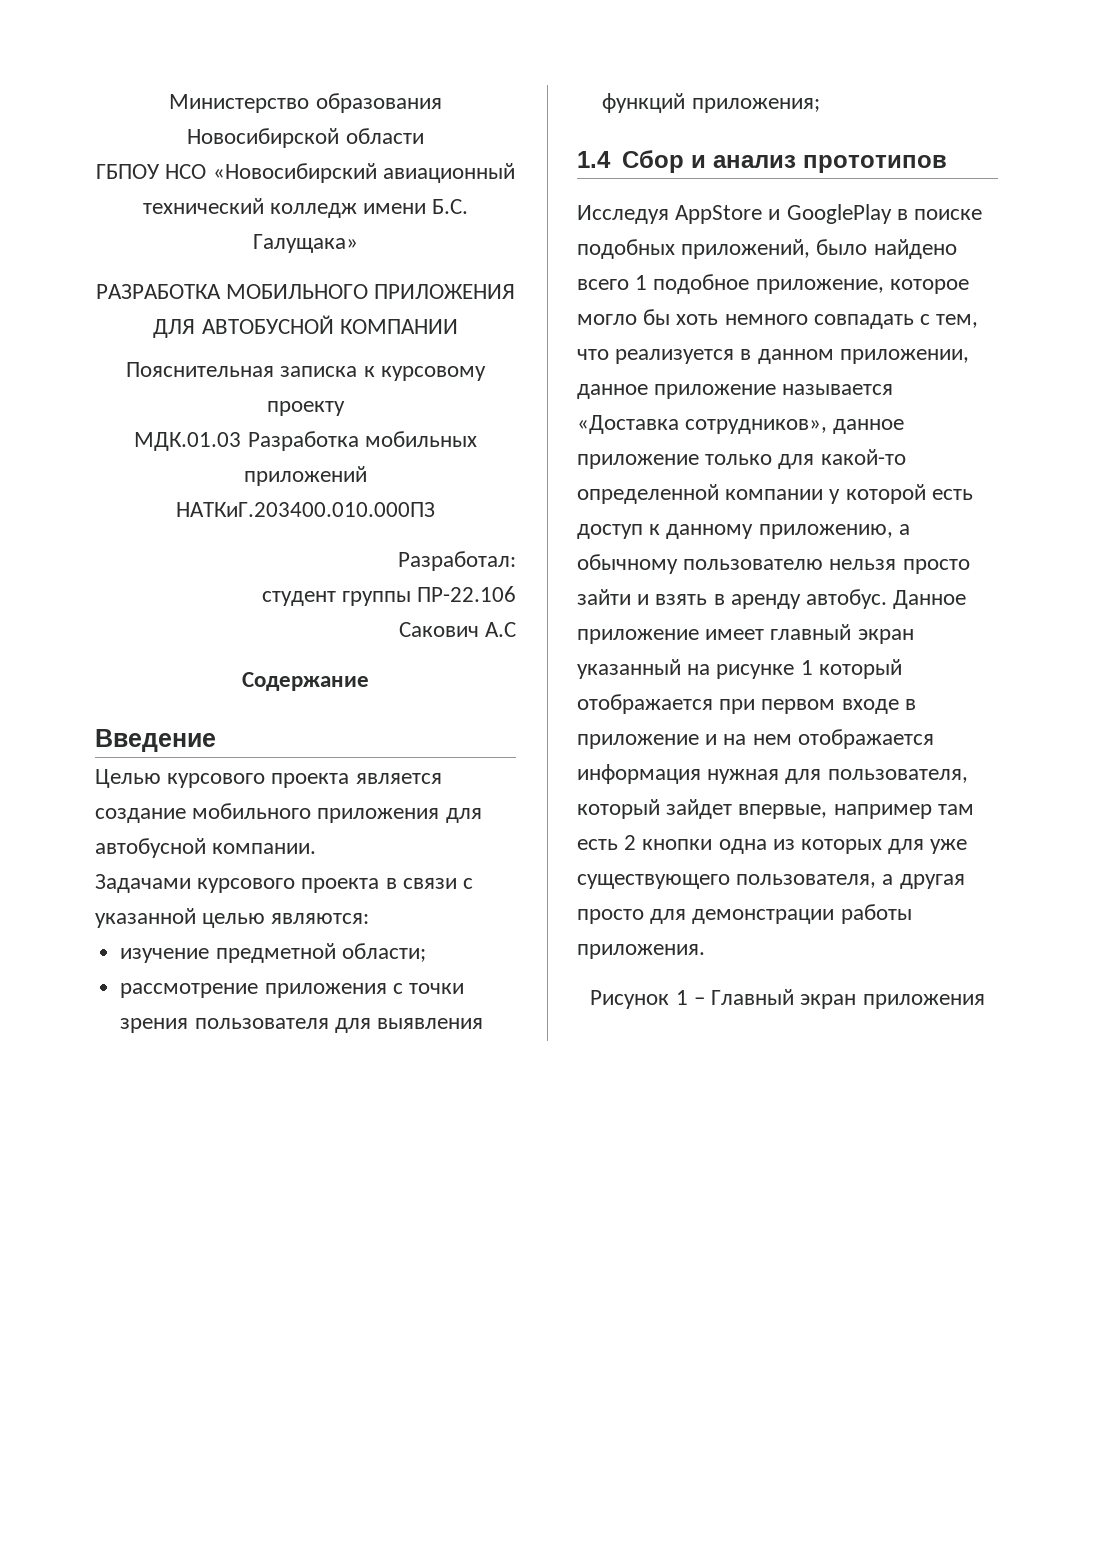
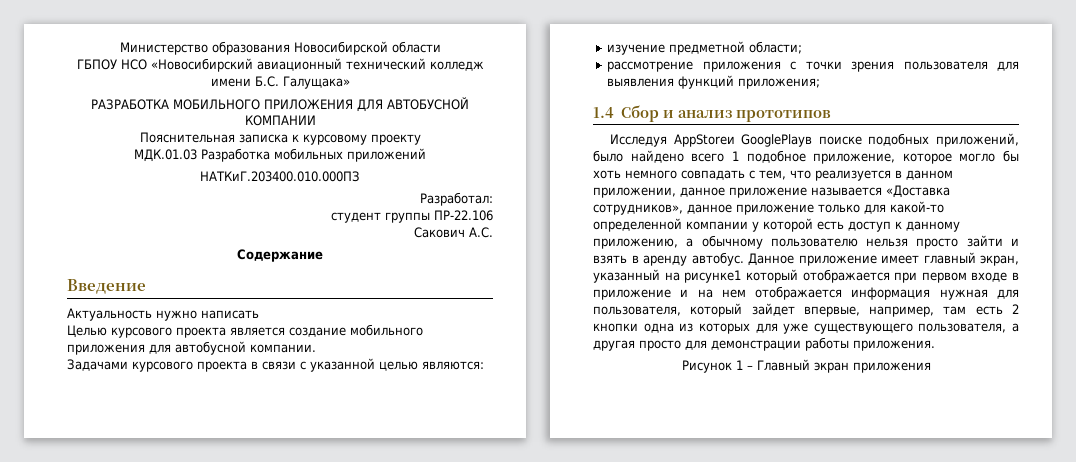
- Сакович А.С
+ Сакович А.С.
+ Актуальность нужно написать
- Исследуя AppStore и GooglePlay в поиске подобных приложений, было найдено всего 1 подобное приложение, которое могло бы хоть немного совпадать с тем, что реализуется в данном приложении, данное приложение называется «Доставка сотрудников», данное приложение только для какой-то определенной компании у которой есть доступ к данному приложению, а обычному пользователю нельзя просто зайти и взять в аренду автобус.
+ Исследуя AppStoreи GooglePlayв поиске подобных приложений, было найдено всего 1 подобное приложение, которое могло бы хоть немного совпадать с тем, что реализуется в данном приложении, данное приложение называется «Доставка сотрудников», данное приложение только для какой-то определенной компании у которой есть доступ к данному приложению, а обычному пользователю нельзя просто зайти и взять в аренду автобус.
- Данное приложение имеет главный экран указанный на рисунке 1 который отображается при первом входе в приложение и на нем отображается информация нужная для пользователя, который зайдет впервые, например там есть 2 кнопки одна из которых для уже существующего пользователя, а другая просто для демонстрации работы приложения.
+ Данное приложение имеет главный экран, указанный на рисунке1 который отображается при первом входе в приложение и на нем отображается информация нужная для пользователя, который зайдет впервые, например, там есть 2 кнопки одна из которых для уже существующего пользователя, а другая просто для демонстрации работы приложения.

